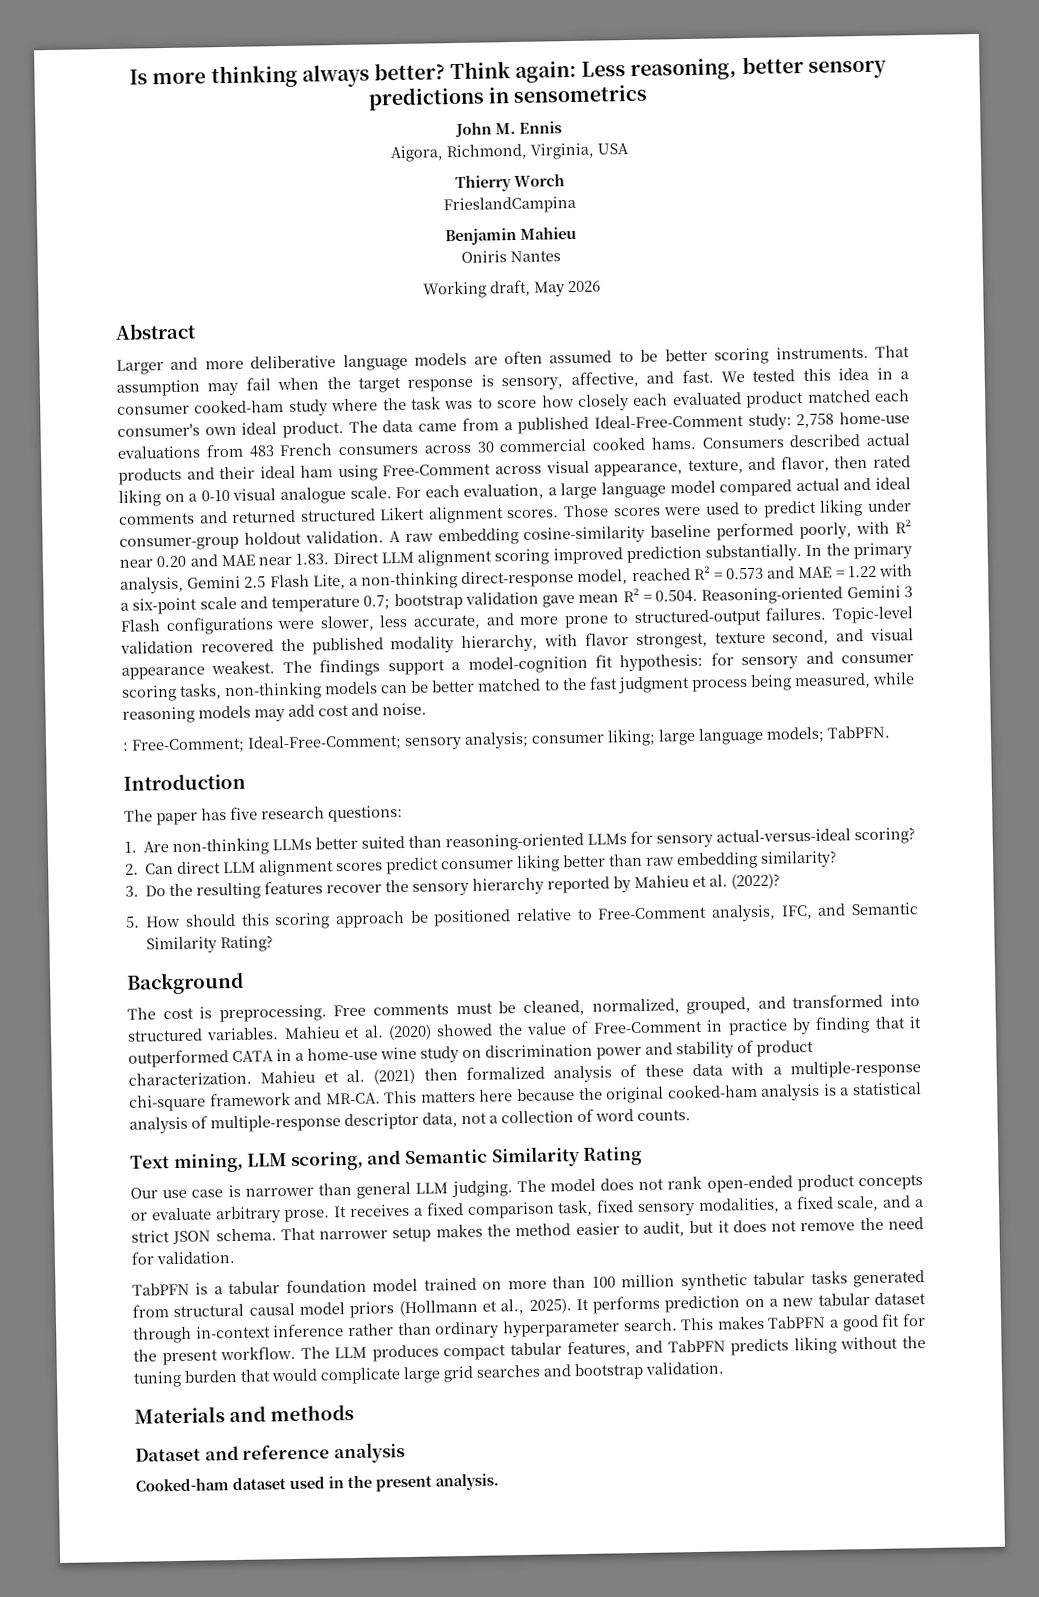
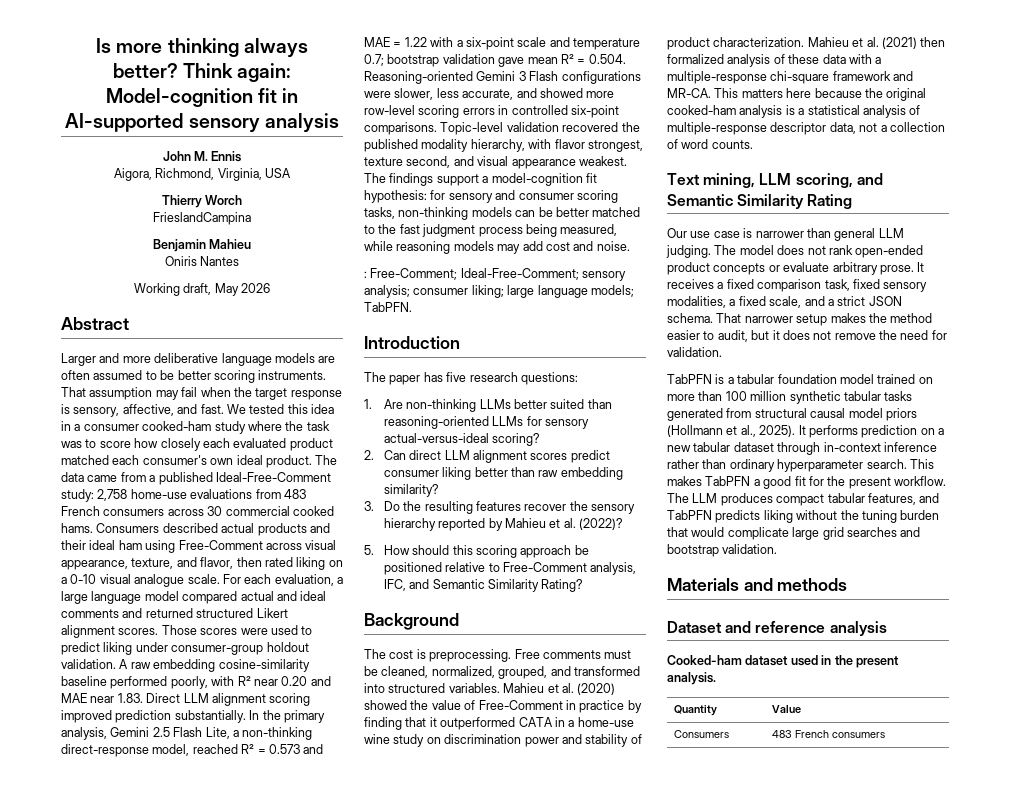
- Think again: Less reasoning, better sensory predictions in sensometrics
+ Think again: Model-cognition fit in AI-supported sensory analysis
- In the primary analysis, Gemini 2.5 Flash Lite, a non-thinking direct-response model, reached R² = 0.573 and MAE = 1.22 with a six-point scale and temperature 0.7; bootstrap validation gave mean R² = 0.504. Reasoning-oriented Gemini 3 Flash configurations were slower, less accurate, and more prone to structured-output failures.
+ In the primary analysis, Gemini 2.5 Flash Lite, a non-thinking direct-response model, reached R² = 0.573 and MAE = 1.22 with a six-point scale and temperature 0.7; bootstrap validation gave mean R² = 0.504. Reasoning-oriented Gemini 3 Flash configurations were slower, less accurate, and showed more row-level scoring errors in controlled six-point comparisons.
+ Quantity | Value
+ Consumers | 483 French consumers

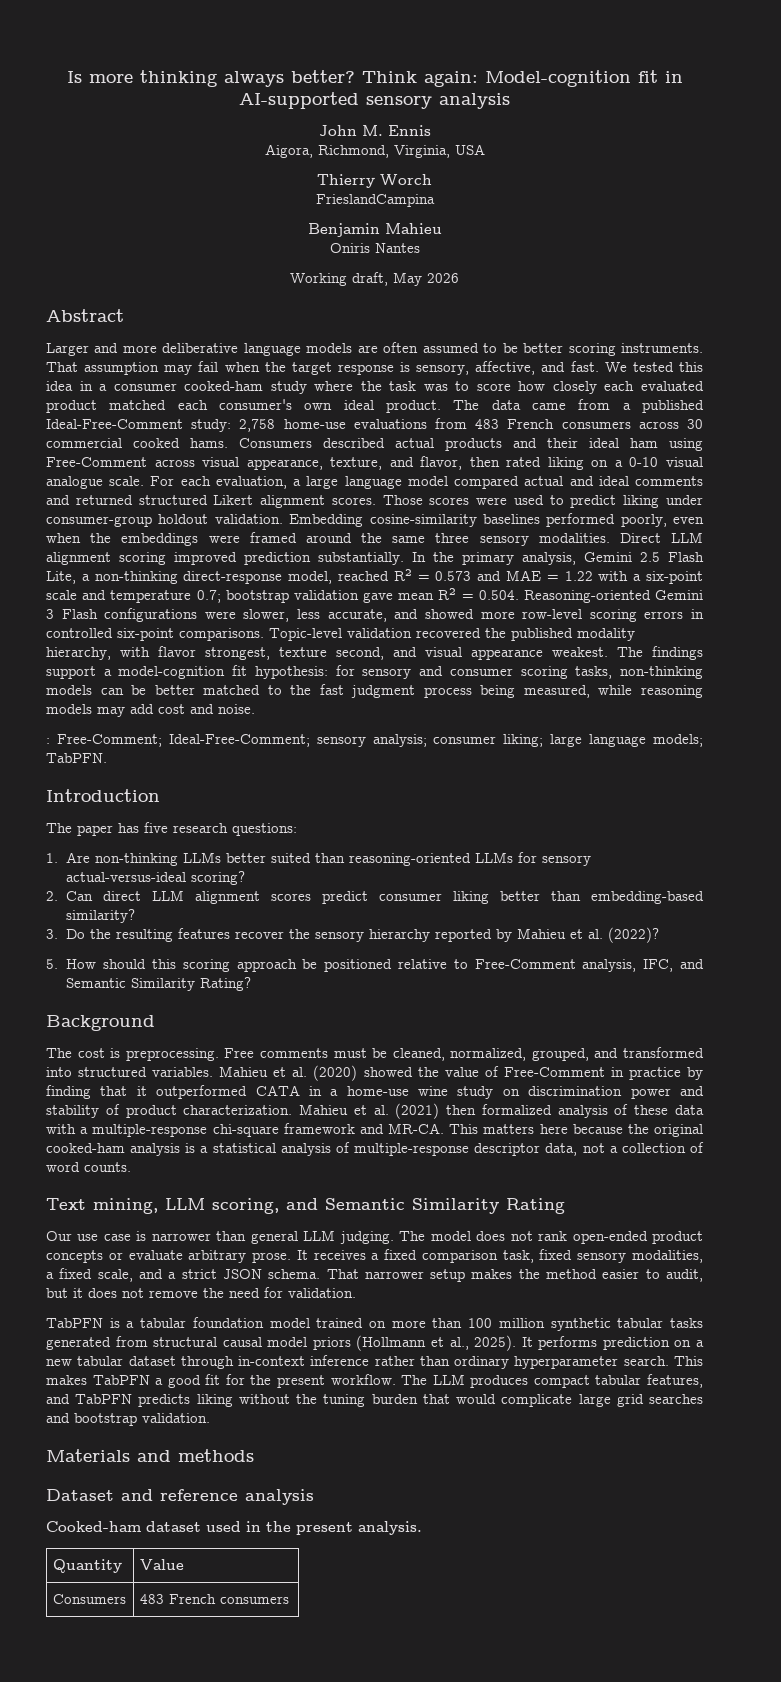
- A raw embedding cosine-similarity baseline performed poorly, with R² near 0.20 and MAE near 1.83. Direct LLM alignment scoring improved prediction substantially.
+ Embedding cosine-similarity baselines performed poorly, even when the embeddings were framed around the same three sensory modalities. Direct LLM alignment scoring improved prediction substantially.
- 2. Can direct LLM alignment scores predict consumer liking better than raw embedding similarity?
+ 2. Can direct LLM alignment scores predict consumer liking better than embedding-based similarity?

